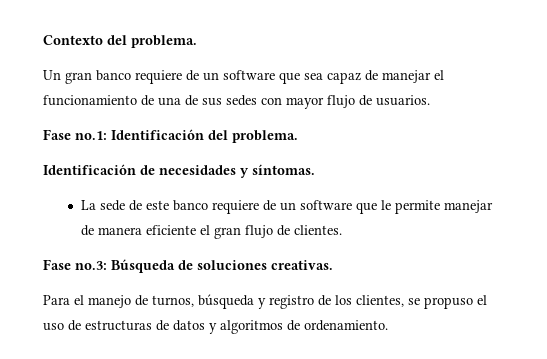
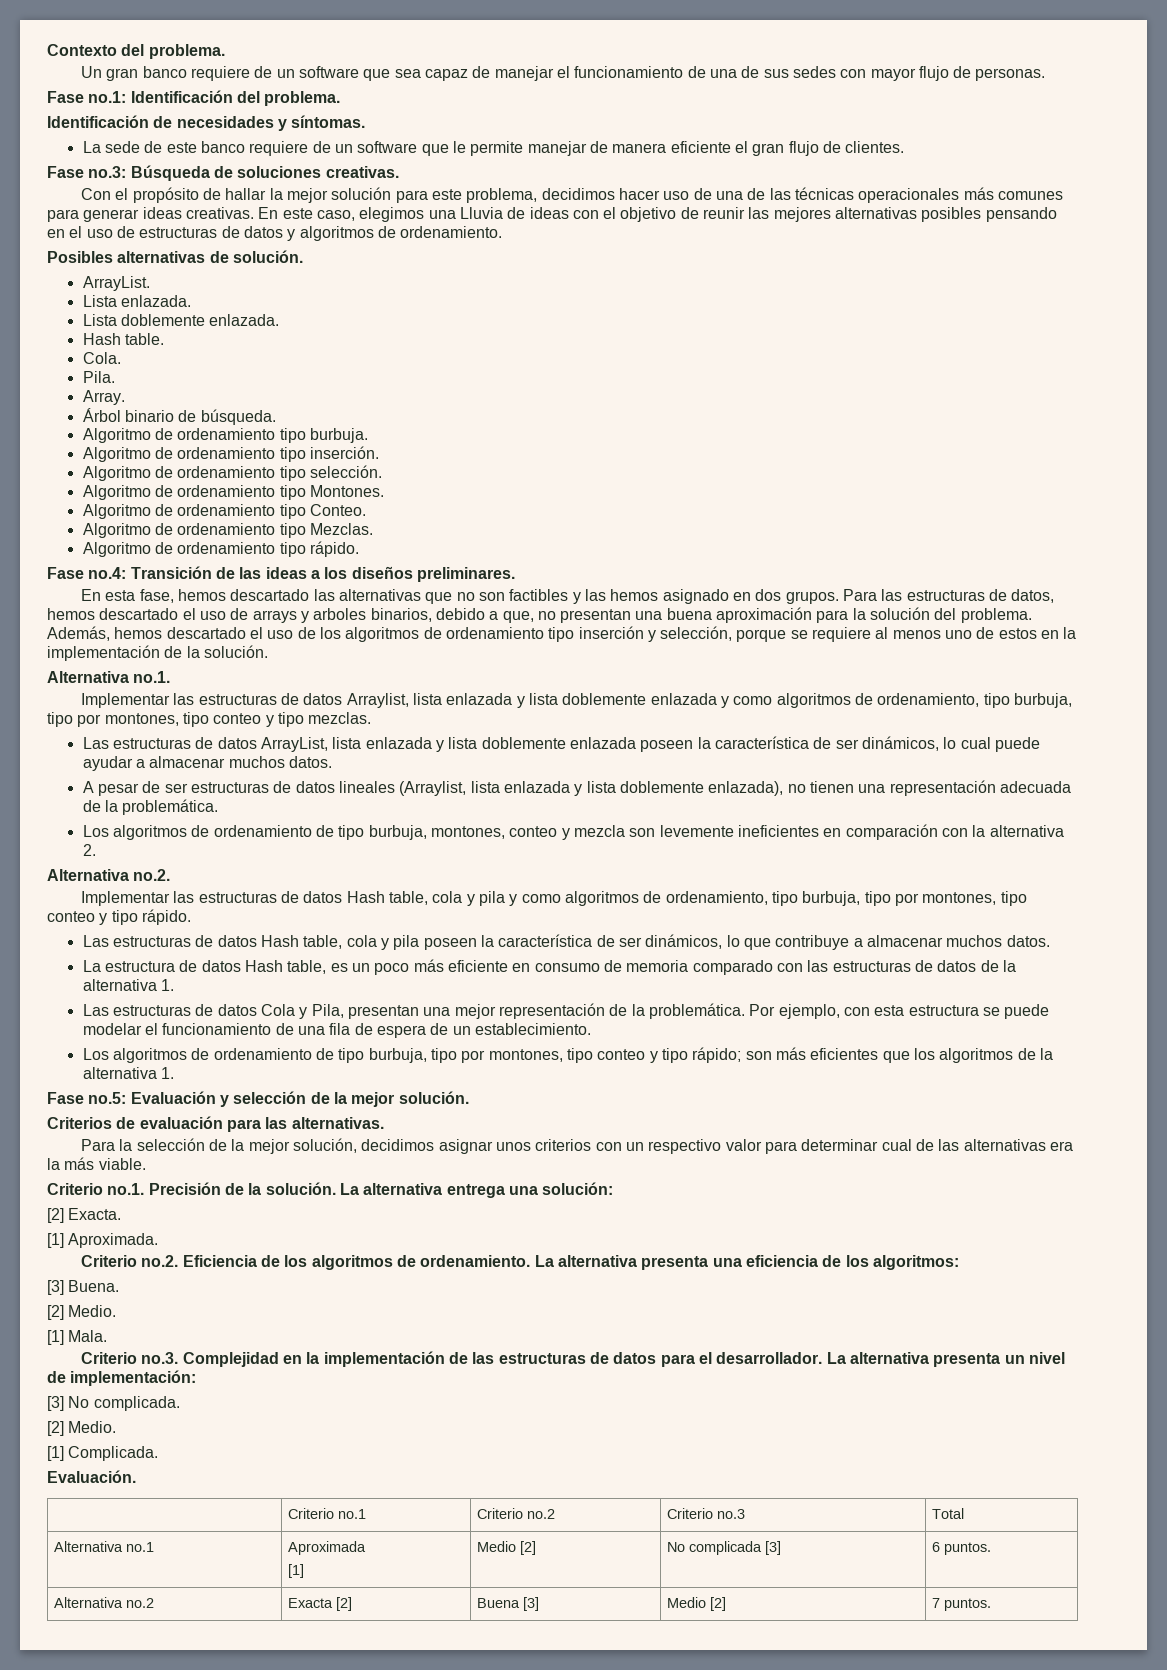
- Un gran banco requiere de un software que sea capaz de manejar el funcionamiento de una de sus sedes con mayor flujo de usuarios.
+ Un gran banco requiere de un software que sea capaz de manejar el funcionamiento de una de sus sedes con mayor flujo de personas.
- Para el manejo de turnos, búsqueda y registro de los clientes, se propuso el uso de estructuras de datos y algoritmos de ordenamiento.
+ Con el propósito de hallar la mejor solución para este problema, decidimos hacer uso de una de las técnicas operacionales más comunes para generar ideas creativas. En este caso, elegimos una Lluvia de ideas con el objetivo de reunir las mejores alternativas posibles pensando en el uso de estructuras de datos y algoritmos de ordenamiento.
+ Posibles alternativas de solución.
+ ArrayList.
+ Lista enlazada.
+ Lista doblemente enlazada.
+ Hash table.
+ Cola.
+ Pila.
+ Array.
+ Árbol binario de búsqueda.
+ Algoritmo de ordenamiento tipo burbuja.
+ Algoritmo de ordenamiento tipo inserción.
+ Algoritmo de ordenamiento tipo selección.
+ Algoritmo de ordenamiento tipo Montones.
+ Algoritmo de ordenamiento tipo Conteo.
+ Algoritmo de ordenamiento tipo Mezclas.
+ Algoritmo de ordenamiento tipo rápido.
+ Fase no.4: Transición de las ideas a los diseños preliminares.
+ En esta fase, hemos descartado las alternativas que no son factibles y las hemos asignado en dos grupos. Para las estructuras de datos, hemos descartado el uso de arrays y arboles binarios, debido a que, no presentan una buena aproximación para la solución del problema. Además, hemos descartado el uso de los algoritmos de ordenamiento tipo inserción y selección, porque se requiere al menos uno de estos en la implementación de la solución.
+ Alternativa no.1.
+ Implementar las estructuras de datos Arraylist, lista enlazada y lista doblemente enlazada y como algoritmos de ordenamiento, tipo burbuja, tipo por montones, tipo conteo y tipo mezclas.
+ Las estructuras de datos ArrayList, lista enlazada y lista doblemente enlazada poseen la característica de ser dinámicos, lo cual puede ayudar a almacenar muchos datos.
+ A pesar de ser estructuras de datos lineales (Arraylist, lista enlazada y lista doblemente enlazada), no tienen una representación adecuada de la problemática.
+ Los algoritmos de ordenamiento de tipo burbuja, montones, conteo y mezcla son levemente ineficientes en comparación con la alternativa 2.
+ Alternativa no.2.
+ Implementar las estructuras de datos Hash table, cola y pila y como algoritmos de ordenamiento, tipo burbuja, tipo por montones, tipo conteo y tipo rápido.
+ Las estructuras de datos Hash table, cola y pila poseen la característica de ser dinámicos, lo que contribuye a almacenar muchos datos.
+ La estructura de datos Hash table, es un poco más eficiente en consumo de memoria comparado con las estructuras de datos de la alternativa 1.
+ Las estructuras de datos Cola y Pila, presentan una mejor representación de la problemática. Por ejemplo, con esta estructura se puede modelar el funcionamiento de una fila de espera de un establecimiento.
+ Los algoritmos de ordenamiento de tipo burbuja, tipo por montones, tipo conteo y tipo rápido; son más eficientes que los algoritmos de la alternativa 1.
+ Fase no.5: Evaluación y selección de la mejor solución.
+ Criterios de evaluación para las alternativas.
+ Para la selección de la mejor solución, decidimos asignar unos criterios con un respectivo valor para determinar cual de las alternativas era la más viable.
+ Criterio no.1. Precisión de la solución. La alternativa entrega una solución:
+ [2] Exacta.
+ [1] Aproximada.
+ Criterio no.2. Eficiencia de los algoritmos de ordenamiento. La alternativa presenta una eficiencia de los algoritmos:
+ [3] Buena.
+ [2] Medio.
+ [1] Mala.
+ Criterio no.3. Complejidad en la implementación de las estructuras de datos para el desarrollador. La alternativa presenta un nivel de implementación:
+ [3] No complicada.
+ [2] Medio.
+ [1] Complicada.
+ Evaluación.
+ | Criterio no.1 | Criterio no.2 | Criterio no.3 | Total
+ Alternativa no.1 | Aproximada
+ [1] | Medio [2] | No complicada [3] | 6 puntos.
+ Alternativa no.2 | Exacta [2] | Buena [3] | Medio [2] | 7 puntos.

